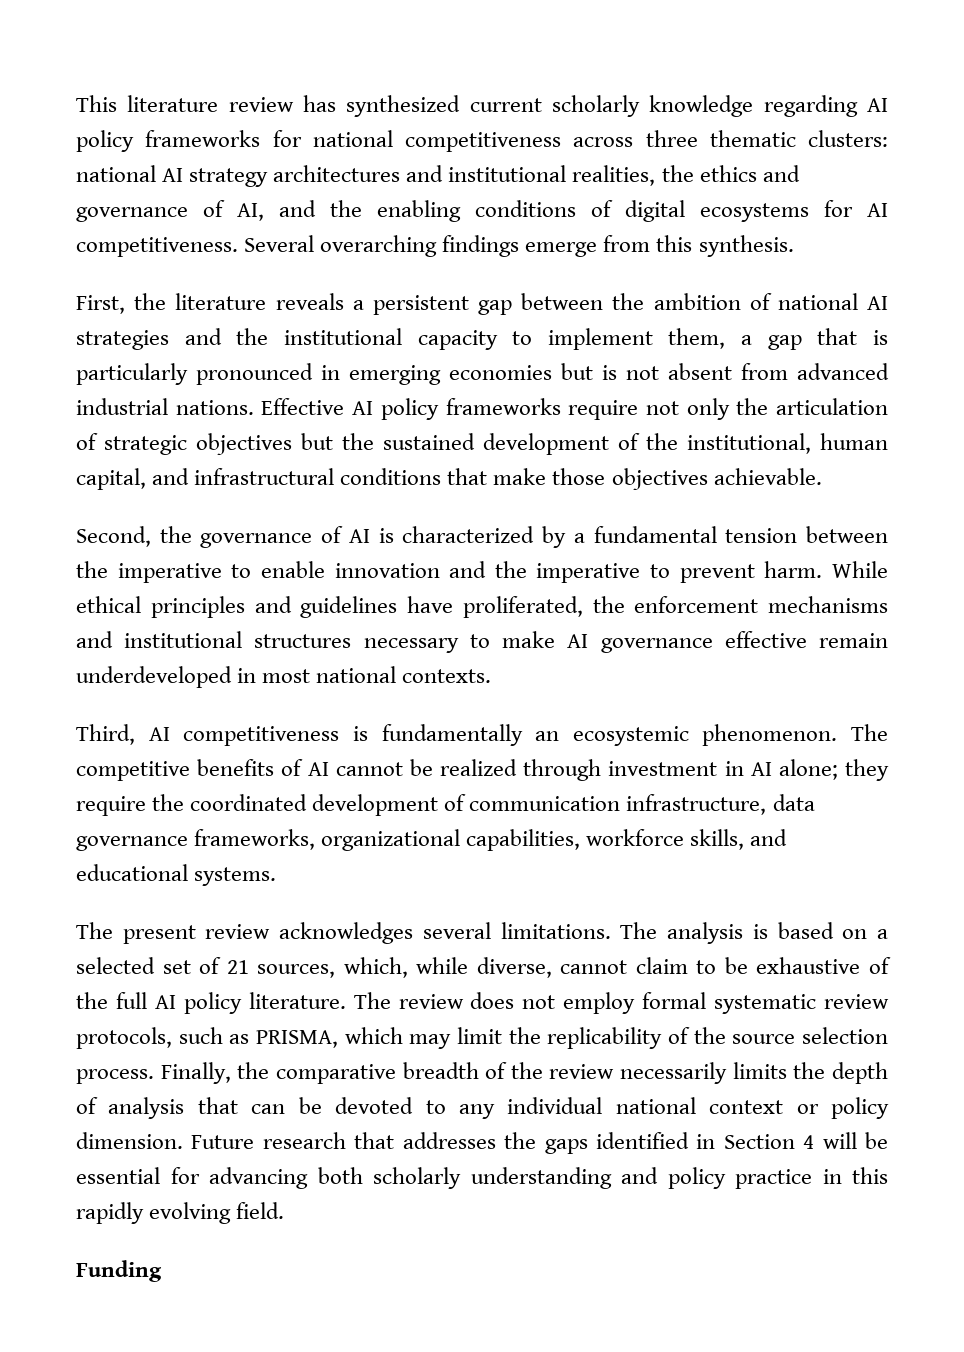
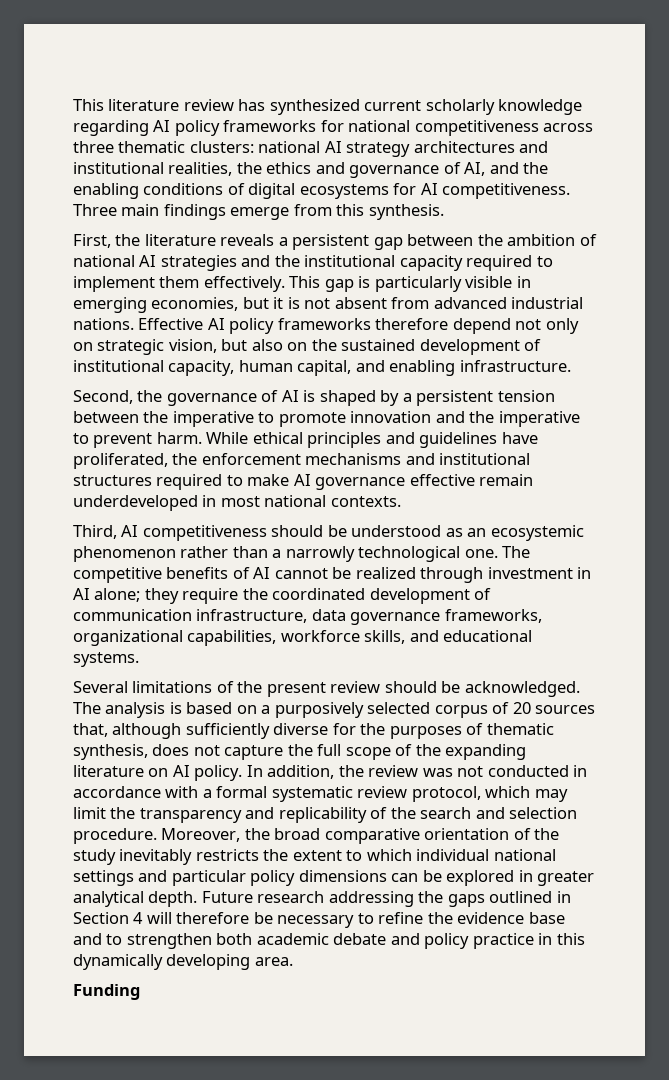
- Several overarching findings emerge from this synthesis.
+ Three main findings emerge from this synthesis.
- First, the literature reveals a persistent gap between the ambition of national AI strategies and the institutional capacity to implement them, a gap that is particularly pronounced in emerging economies but is not absent from advanced industrial nations.
+ First, the literature reveals a persistent gap between the ambition of national AI strategies and the institutional capacity required to implement them effectively. This gap is particularly visible in emerging economies, but it is not absent from advanced industrial nations.
- Effective AI policy frameworks require not only the articulation of strategic objectives but the sustained development of the institutional, human capital, and infrastructural conditions that make those objectives achievable.
+ Effective AI policy frameworks therefore depend not only on strategic vision, but also on the sustained development of institutional capacity, human capital, and enabling infrastructure.
- Second, the governance of AI is characterized by a fundamental tension between the imperative to enable innovation and the imperative to prevent harm.
+ Second, the governance of AI is shaped by a persistent tension between the imperative to promote innovation and the imperative to prevent harm.
- While ethical principles and guidelines have proliferated, the enforcement mechanisms and institutional structures necessary to make AI governance effective remain underdeveloped in most national contexts.
+ While ethical principles and guidelines have proliferated, the enforcement mechanisms and institutional structures required to make AI governance effective remain underdeveloped in most national contexts.
- Third, AI competitiveness is fundamentally an ecosystemic phenomenon.
+ Third, AI competitiveness should be understood as an ecosystemic phenomenon rather than a narrowly technological one.
- The present review acknowledges several limitations.
+ Several limitations of the present review should be acknowledged.
- The analysis is based on a selected set of 21 sources, which, while diverse, cannot claim to be exhaustive of the full AI policy literature. The review does not employ formal systematic review protocols, such as PRISMA, which may limit the replicability of the source selection process. Finally, the comparative breadth of the review necessarily limits the depth of analysis that can be devoted to any individual national context or policy dimension. Future research that addresses the gaps identified in Section 4 will be essential for advancing both scholarly understanding and policy practice in this rapidly evolving field.
+ The analysis is based on a purposively selected corpus of 20 sources that, although sufficiently diverse for the purposes of thematic synthesis, does not capture the full scope of the expanding literature on AI policy. In addition, the review was not conducted in accordance with a formal systematic review protocol, which may limit the transparency and replicability of the search and selection procedure. Moreover, the broad comparative orientation of the study inevitably restricts the extent to which individual national settings and particular policy dimensions can be explored in greater analytical depth. Future research addressing the gaps outlined in Section 4 will therefore be necessary to refine the evidence base and to strengthen both academic debate and policy practice in this dynamically developing area.

